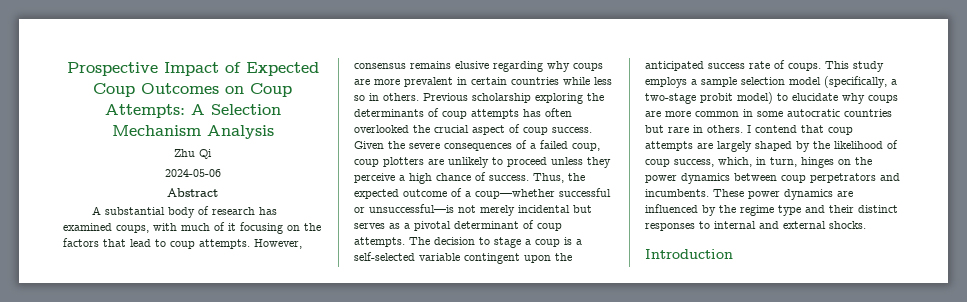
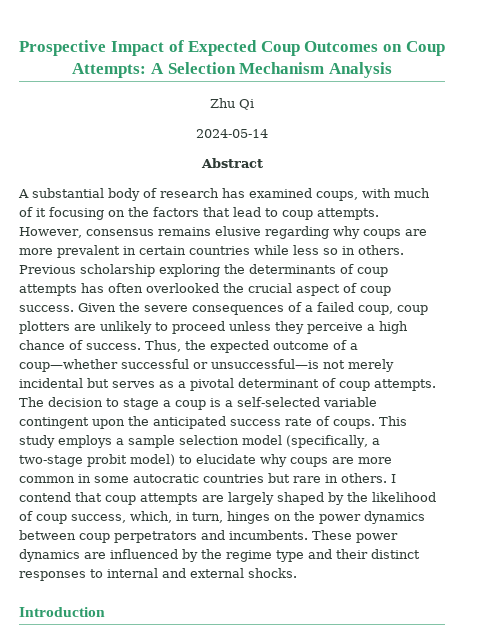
- 2024-05-06
+ 2024-05-14

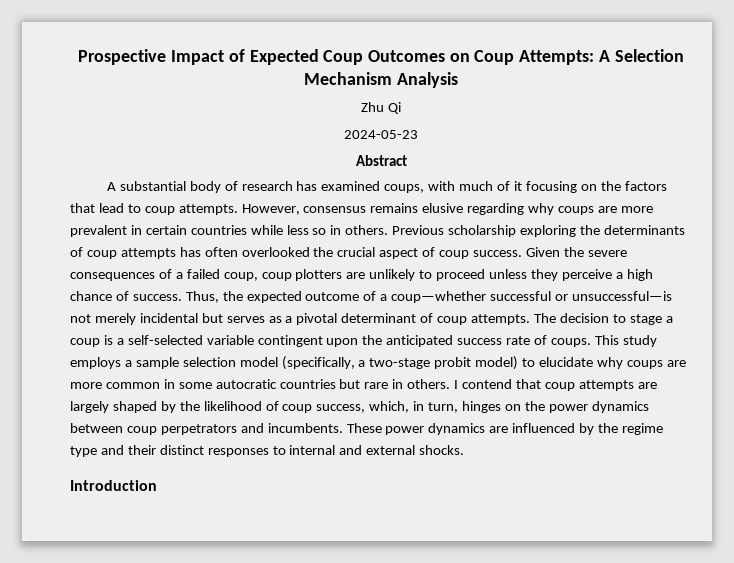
- 2024-05-14
+ 2024-05-23

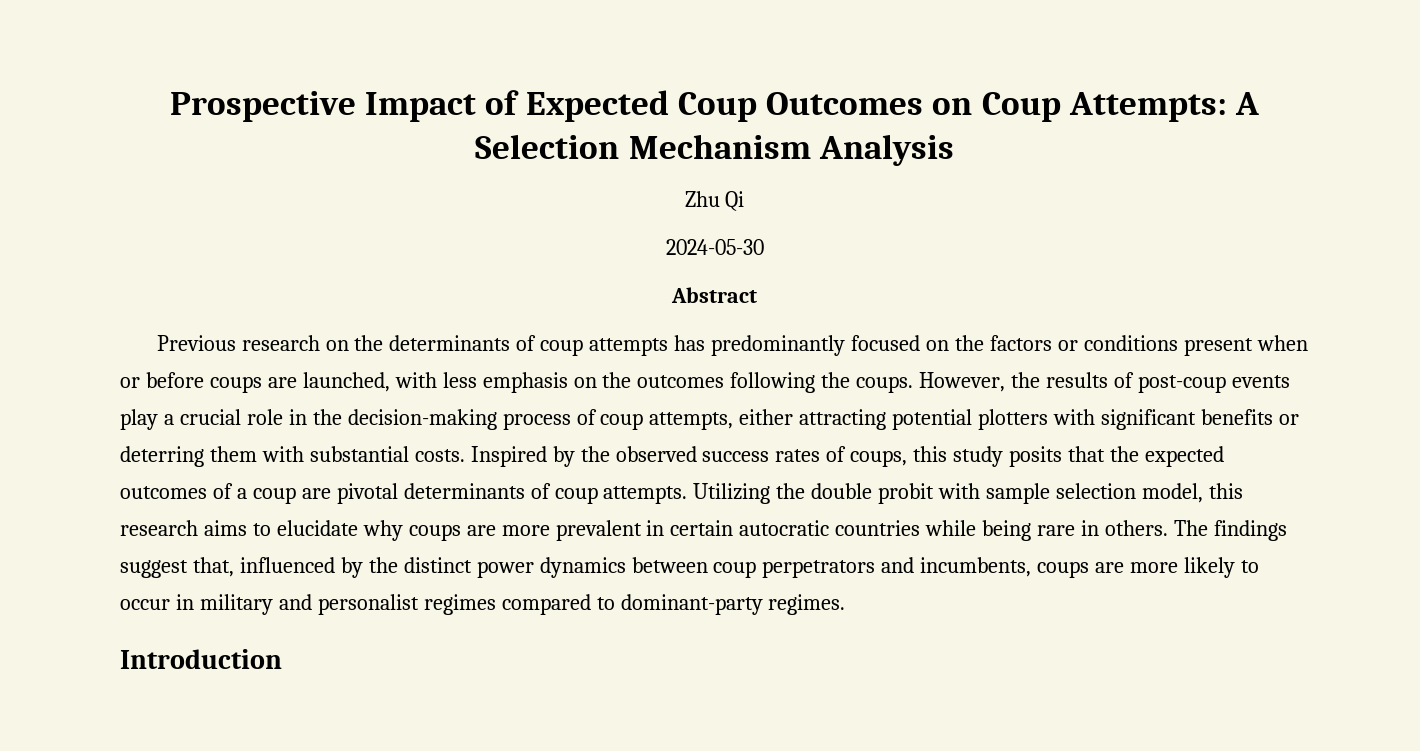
- 2024-05-23
+ 2024-05-30
- A substantial body of research has examined coups, with much of it focusing on the factors that lead to coup attempts. However, consensus remains elusive regarding why coups are more prevalent in certain countries while less so in others. Previous scholarship exploring the determinants of coup attempts has often overlooked the crucial aspect of coup success. Given the severe consequences of a failed coup, coup plotters are unlikely to proceed unless they perceive a high chance of success. Thus, the expected outcome of a coup—whether successful or unsuccessful—is not merely incidental but serves as a pivotal determinant of coup attempts. The decision to stage a coup is a self-selected variable contingent upon the anticipated success rate of coups. This study employs a sample selection model (specifically, a two-stage probit model) to elucidate why coups are more common in some autocratic countries but rare in others. I contend that coup attempts are largely shaped by the likelihood of coup success, which, in turn, hinges on the power dynamics between coup perpetrators and incumbents. These power dynamics are influenced by the regime type and their distinct responses to internal and external shocks.
+ Previous research on the determinants of coup attempts has predominantly focused on the factors or conditions present when or before coups are launched, with less emphasis on the outcomes following the coups. However, the results of post-coup events play a crucial role in the decision-making process of coup attempts, either attracting potential plotters with significant benefits or deterring them with substantial costs. Inspired by the observed success rates of coups, this study posits that the expected outcomes of a coup are pivotal determinants of coup attempts. Utilizing the double probit with sample selection model, this research aims to elucidate why coups are more prevalent in certain autocratic countries while being rare in others. The findings suggest that, influenced by the distinct power dynamics between coup perpetrators and incumbents, coups are more likely to occur in military and personalist regimes compared to dominant-party regimes.

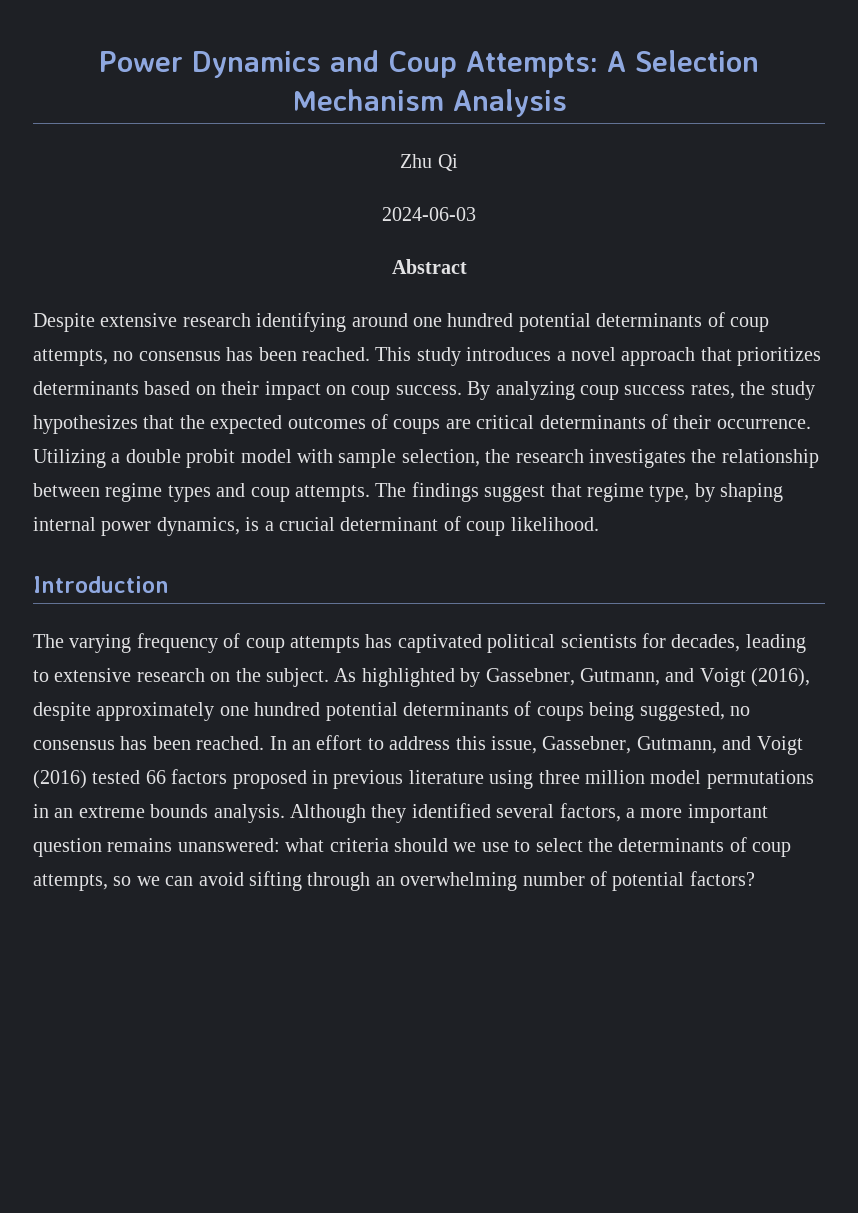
- Prospective Impact of Expected Coup Outcomes on Coup Attempts: A Selection Mechanism Analysis
+ Power Dynamics and Coup Attempts: A Selection Mechanism Analysis
- 2024-05-30
+ 2024-06-03
- Previous research on the determinants of coup attempts has predominantly focused on the factors or conditions present when or before coups are launched, with less emphasis on the outcomes following the coups. However, the results of post-coup events play a crucial role in the decision-making process of coup attempts, either attracting potential plotters with significant benefits or deterring them with substantial costs. Inspired by the observed success rates of coups, this study posits that the expected outcomes of a coup are pivotal determinants of coup attempts. Utilizing the double probit with sample selection model, this research aims to elucidate why coups are more prevalent in certain autocratic countries while being rare in others. The findings suggest that, influenced by the distinct power dynamics between coup perpetrators and incumbents, coups are more likely to occur in military and personalist regimes compared to dominant-party regimes.
+ Despite extensive research identifying around one hundred potential determinants of coup attempts, no consensus has been reached. This study introduces a novel approach that prioritizes determinants based on their impact on coup success. By analyzing coup success rates, the study hypothesizes that the expected outcomes of coups are critical determinants of their occurrence. Utilizing a double probit model with sample selection, the research investigates the relationship between regime types and coup attempts. The findings suggest that regime type, by shaping internal power dynamics, is a crucial determinant of coup likelihood.
  Introduction
+ The varying frequency of coup attempts has captivated political scientists for decades, leading to extensive research on the subject. As highlighted by Gassebner, Gutmann, and Voigt (2016), despite approximately one hundred potential determinants of coups being suggested, no consensus has been reached. In an effort to address this issue, Gassebner, Gutmann, and Voigt (2016) tested 66 factors proposed in previous literature using three million model permutations in an extreme bounds analysis. Although they identified several factors, a more important question remains unanswered: what criteria should we use to select the determinants of coup attempts, so we can avoid sifting through an overwhelming number of potential factors?

